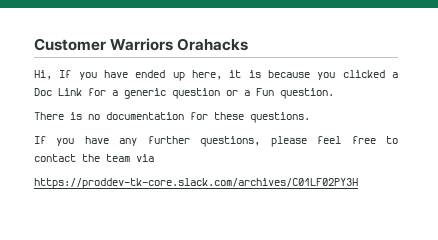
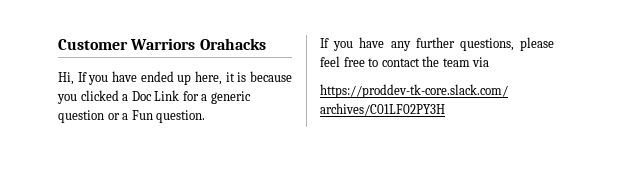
- There is no documentation for these questions.

